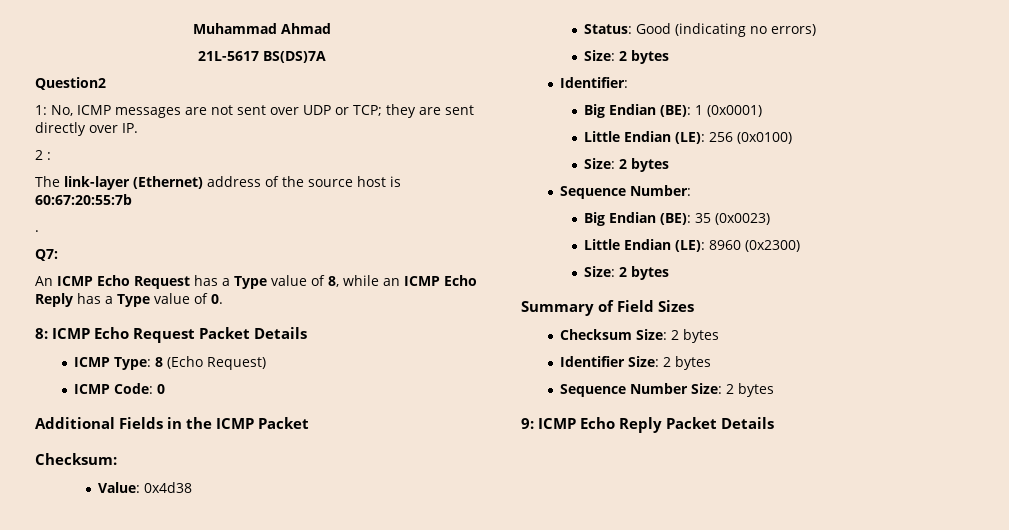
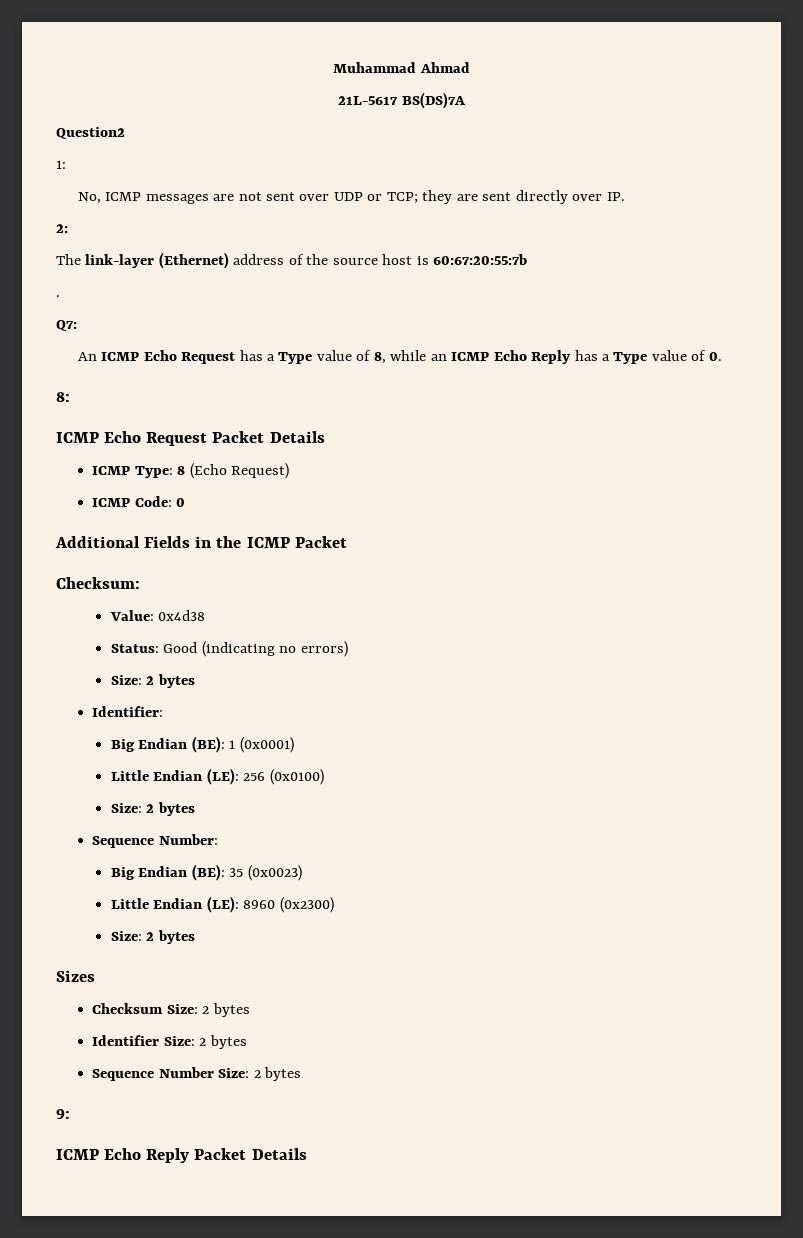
- 1: No, ICMP messages are not sent over UDP or TCP; they are sent directly over IP.
+ 1:
+ No, ICMP messages are not sent over UDP or TCP; they are sent directly over IP.
- 2 :
+ 2:
- 8: ICMP Echo Request Packet Details
+ 8:
+ ICMP Echo Request Packet Details
- Summary of Field Sizes
+ Sizes
- 9: ICMP Echo Reply Packet Details
+ 9:
+ ICMP Echo Reply Packet Details

